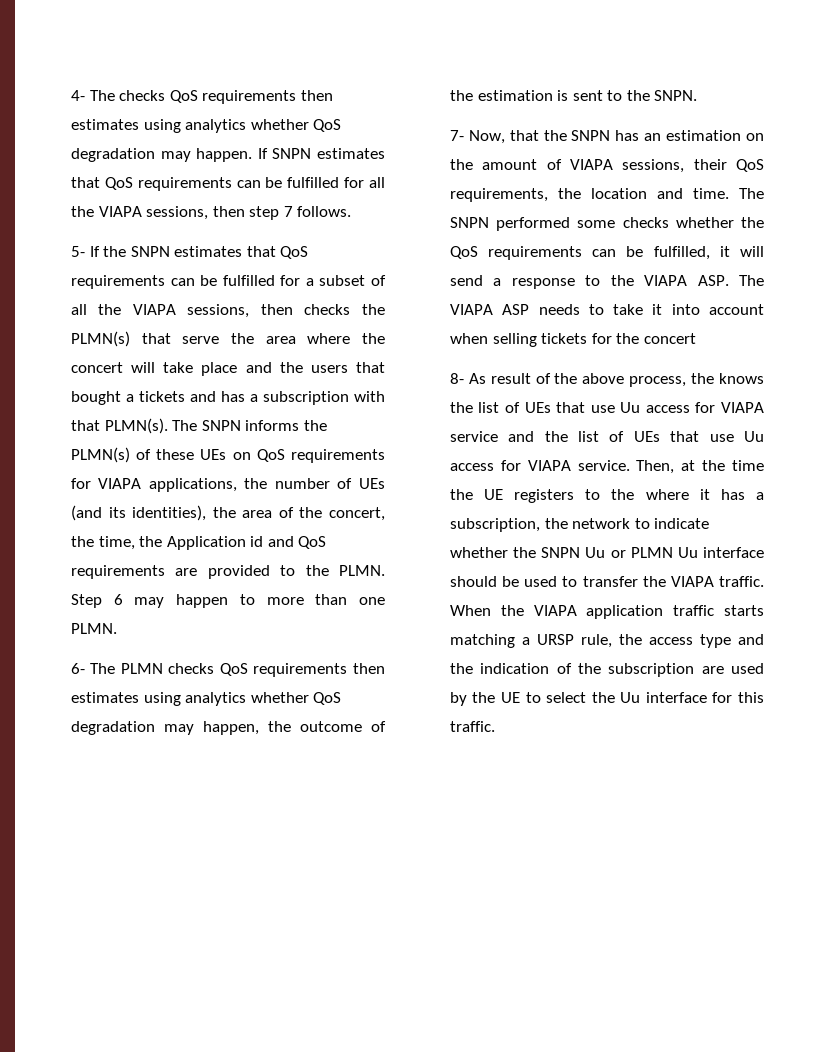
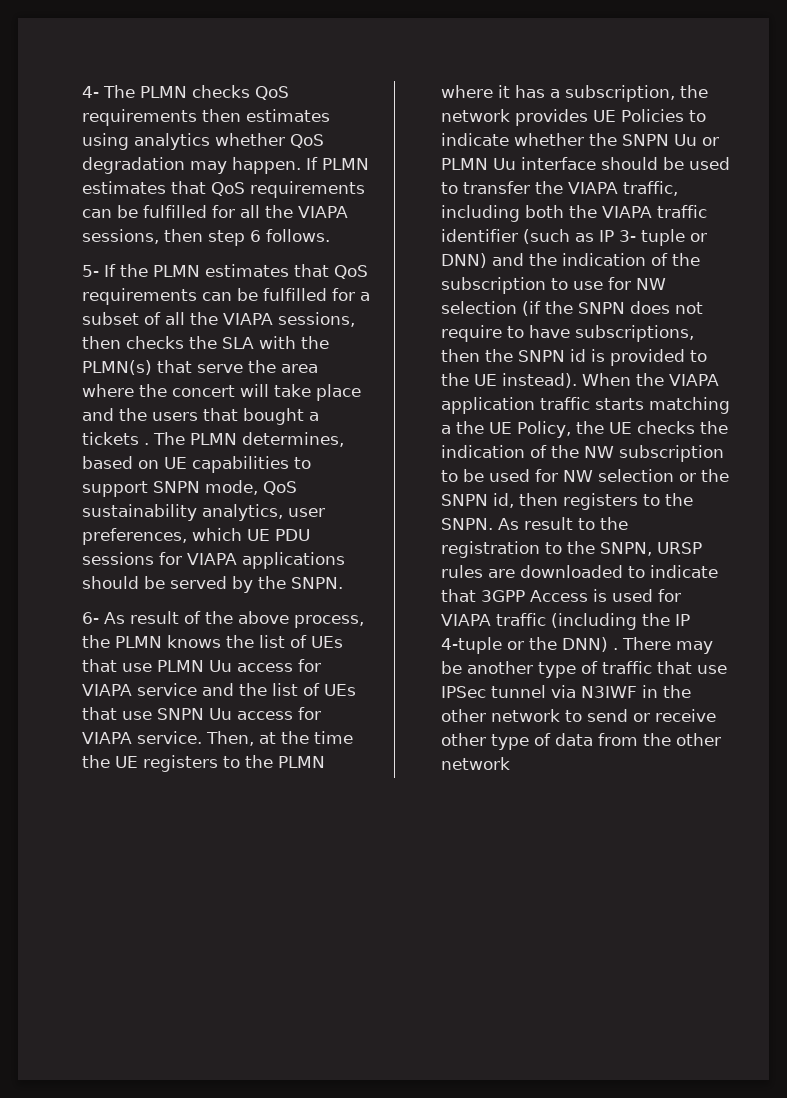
- 4- The checks QoS requirements then estimates using analytics whether QoS degradation may happen.
+ 4- The PLMN checks QoS requirements then estimates using analytics whether QoS degradation may happen.
- If SNPN estimates that QoS requirements can be fulfilled for all the VIAPA sessions, then step 7 follows.
+ If PLMN estimates that QoS requirements can be fulfilled for all the VIAPA sessions, then step 6 follows.
- 5- If the SNPN estimates that QoS requirements can be fulfilled for a subset of all the VIAPA sessions, then checks the PLMN(s) that serve the area where the concert will take place and the users that bought a tickets and has a subscription with that PLMN(s). The SNPN informs the PLMN(s) of these UEs on QoS requirements for VIAPA applications, the number of UEs (and its identities), the area of the concert, the time, the Application id and QoS requirements are provided to the PLMN. Step 6 may happen to more than one PLMN.
- 6- The PLMN checks QoS requirements then estimates using analytics whether QoS degradation may happen, the outcome of the estimation is sent to the SNPN.
- 7- Now, that the SNPN has an estimation on the amount of VIAPA sessions, their QoS requirements, the location and time. The SNPN performed some checks whether the QoS requirements can be fulfilled, it will send a response to the VIAPA ASP. The VIAPA ASP needs to take it into account when selling tickets for the concert
- 8- As result of the above process, the knows the list of UEs that use Uu access for VIAPA service and the list of UEs that use Uu access for VIAPA service.
+ 5- If the PLMN estimates that QoS requirements can be fulfilled for a subset of all the VIAPA sessions, then checks the SLA with the PLMN(s) that serve the area where the concert will take place and the users that bought a tickets . The PLMN determines, based on UE capabilities to support SNPN mode, QoS sustainability analytics, user preferences, which UE PDU sessions for VIAPA applications should be served by the SNPN.
+ 6- As result of the above process, the PLMN knows the list of UEs that use PLMN Uu access for VIAPA service and the list of UEs that use SNPN Uu access for VIAPA service.
- Then, at the time the UE registers to the where it has a subscription, the network to indicate whether the SNPN Uu or PLMN Uu interface should be used to transfer the VIAPA traffic.
+ Then, at the time the UE registers to the PLMN where it has a subscription, the network provides UE Policies to indicate whether the SNPN Uu or PLMN Uu interface should be used to transfer the VIAPA traffic, including both the VIAPA traffic identifier (such as IP 3- tuple or DNN) and the indication of the subscription to use for NW selection (if the SNPN does not require to have subscriptions, then the SNPN id is provided to the UE instead).
- When the VIAPA application traffic starts matching a URSP rule, the access type and the indication of the subscription are used by the UE to select the Uu interface for this traffic.
+ When the VIAPA application traffic starts matching a the UE Policy, the UE checks the indication of the NW subscription to be used for NW selection or the SNPN id, then registers to the SNPN. As result to the registration to the SNPN, URSP rules are downloaded to indicate that 3GPP Access is used for VIAPA traffic (including the IP 4-tuple or the DNN) . There may be another type of traffic that use IPSec tunnel via N3IWF in the other network to send or receive other type of data from the other network

